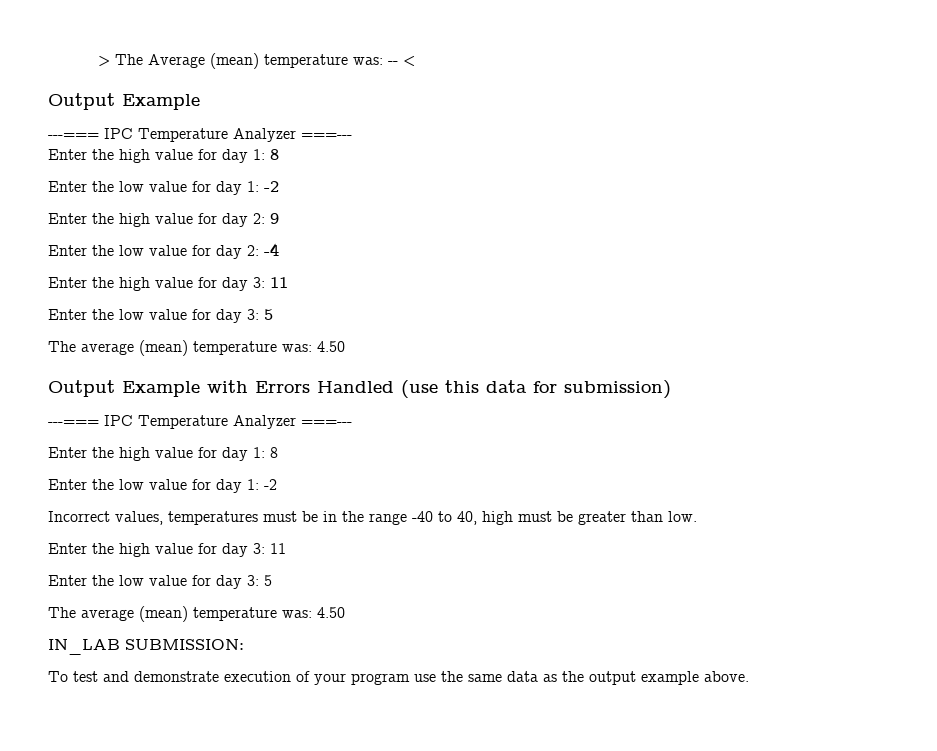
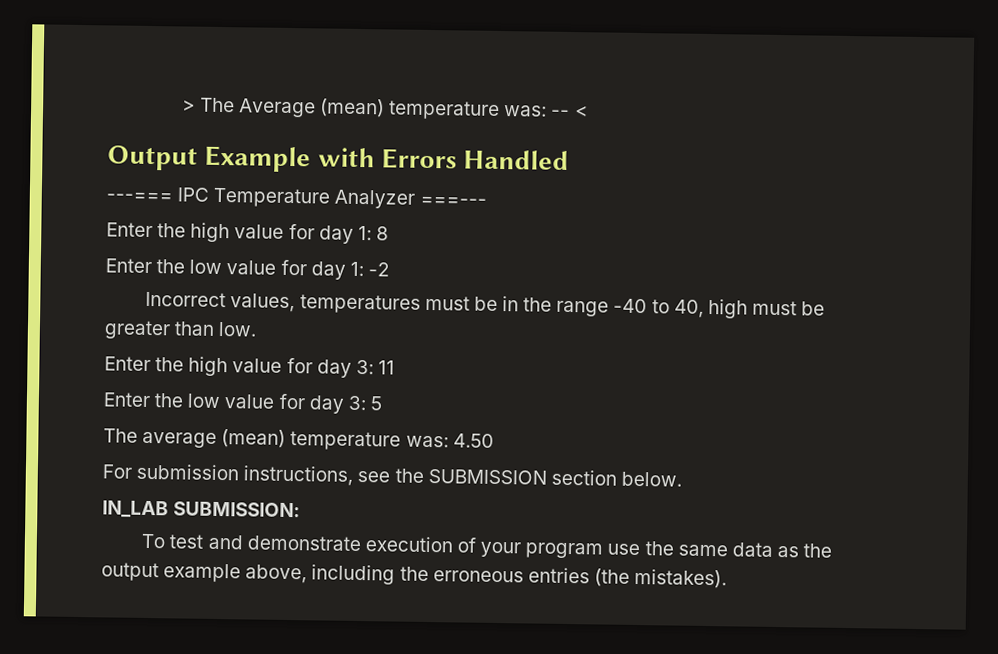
  > The Average (mean) temperature was: -- <
- Output Example
- ---=== IPC Temperature Analyzer ===---
- Enter the high value for day 1: 8
- Enter the low value for day 1: -2
- Enter the high value for day 2: 9
- Enter the low value for day 2: -4
- Enter the high value for day 3: 11
- Enter the low value for day 3: 5
- The average (mean) temperature was: 4.50
- Output Example with Errors Handled (use this data for submission)
+ Output Example with Errors Handled
+ For submission instructions, see the SUBMISSION section below.
- To test and demonstrate execution of your program use the same data as the output example above.
+ To test and demonstrate execution of your program use the same data as the output example above, including the erroneous entries (the mistakes).

